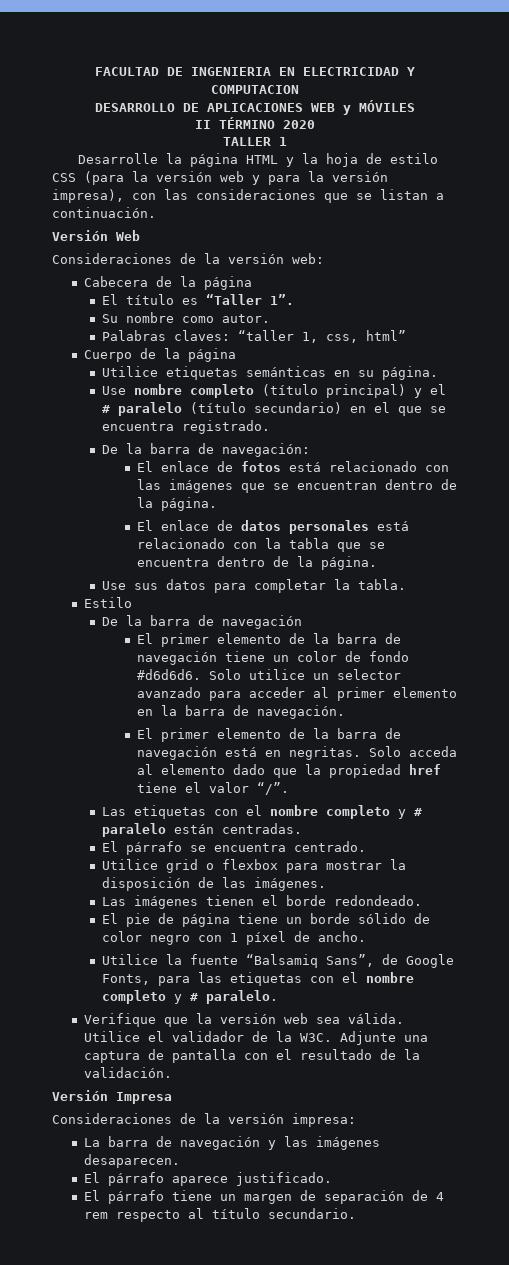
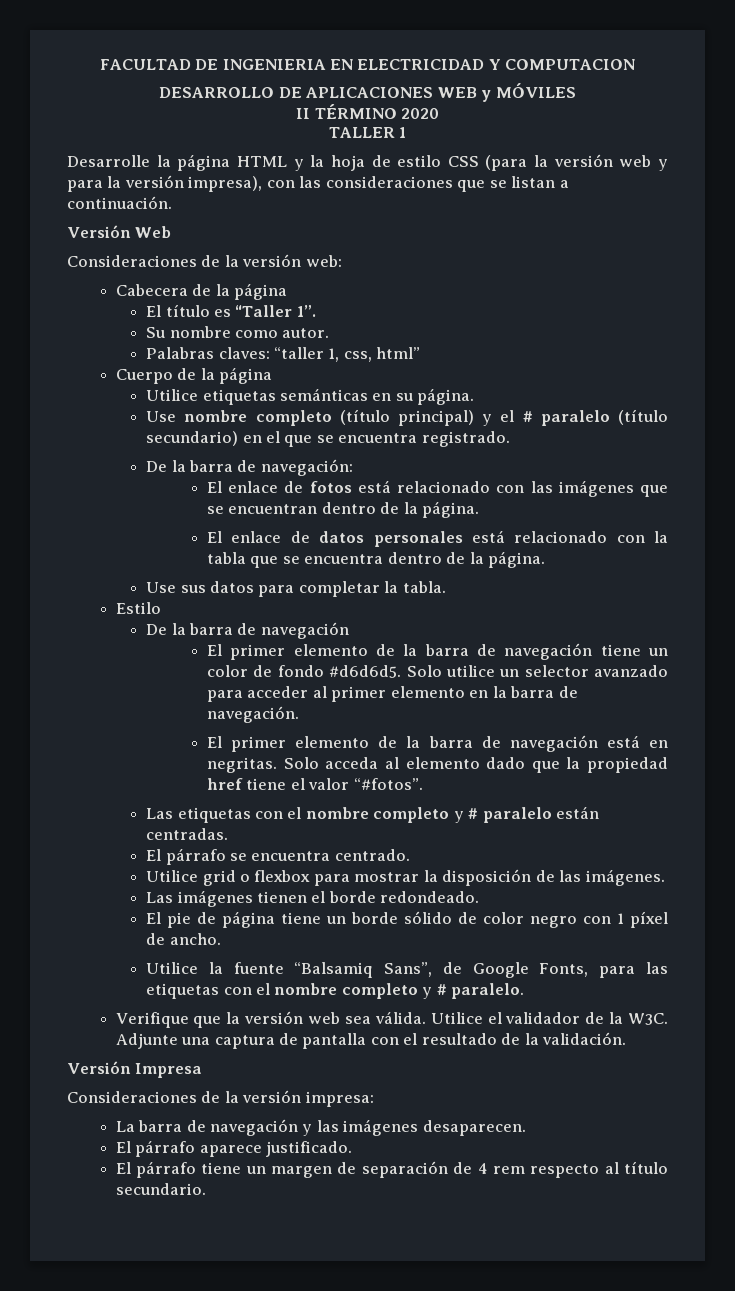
- El primer elemento de la barra de navegación tiene un color de fondo #d6d6d6.
+ El primer elemento de la barra de navegación tiene un color de fondo #d6d6d5.
- Solo acceda al elemento dado que la propiedad href tiene el valor “/”.
+ Solo acceda al elemento dado que la propiedad href tiene el valor “#fotos”.

